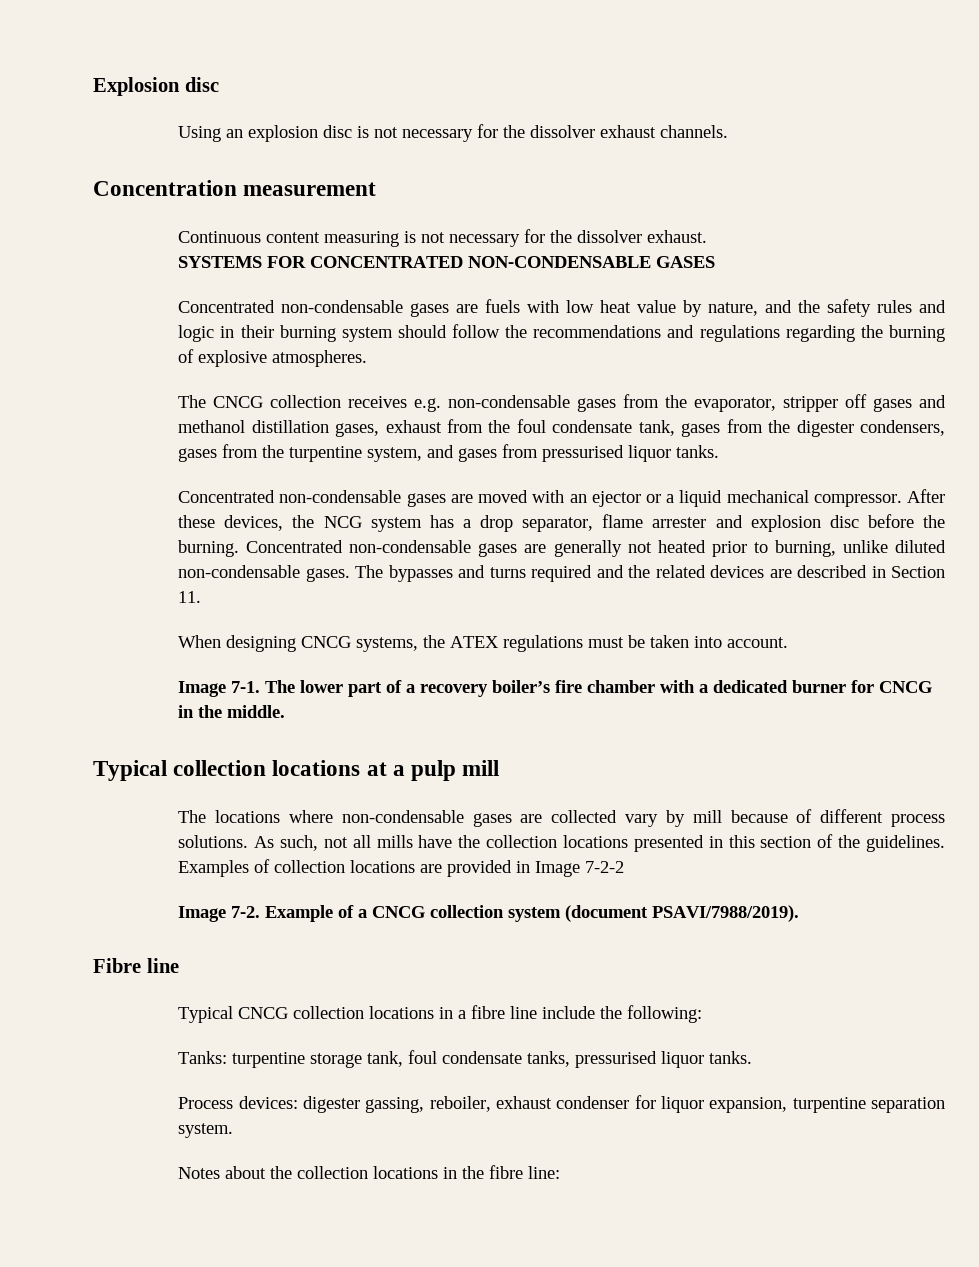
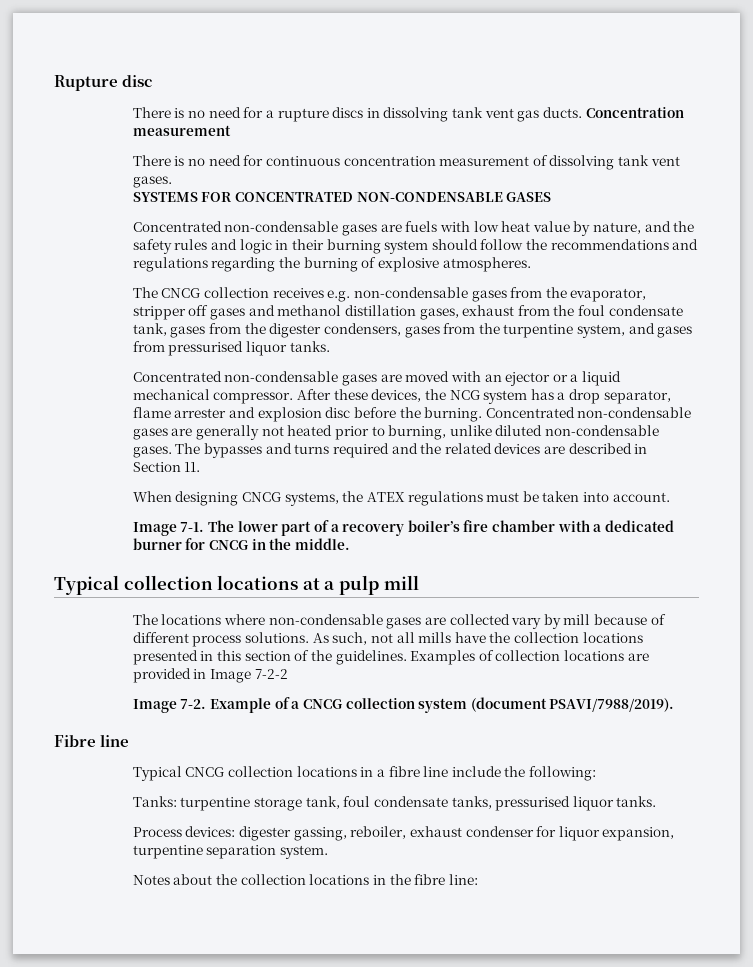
- Explosion disc
+ Rupture disc
- Using an explosion disc is not necessary for the dissolver exhaust channels.
- Concentration measurement
- Continuous content measuring is not necessary for the dissolver exhaust.
+ There is no need for a rupture discs in dissolving tank vent gas ducts. Concentration measurement
+ There is no need for continuous concentration measurement of dissolving tank vent gases.

